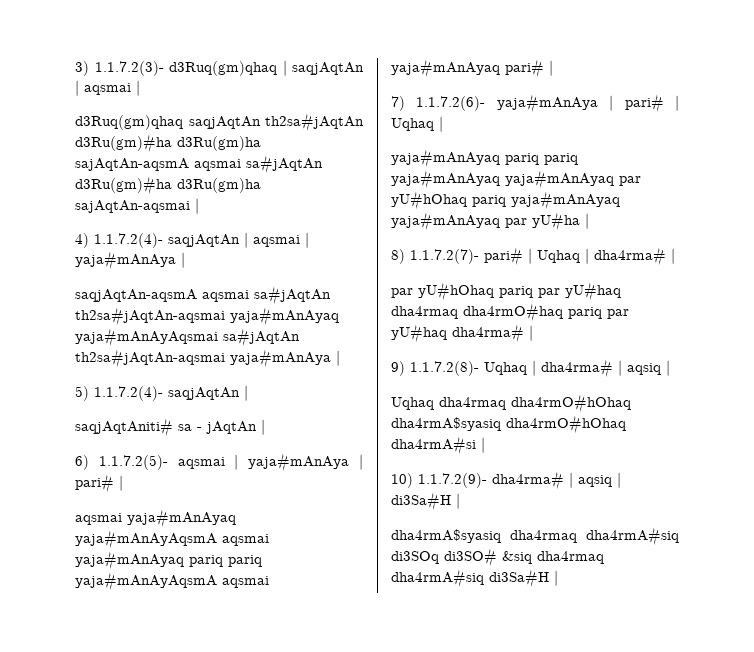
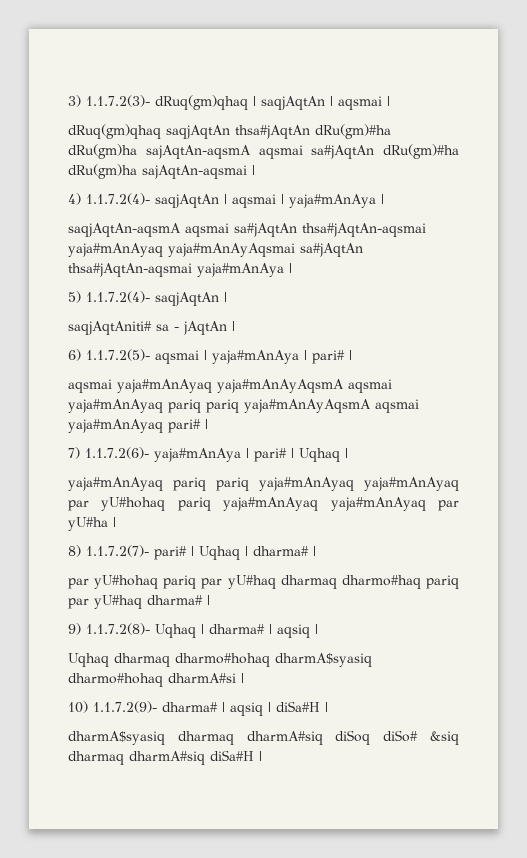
- 3) 1.1.7.2(3)- d3Ruq(gm)qhaq | saqjAqtAn | aqsmai |
+ 3) 1.1.7.2(3)- dRuq(gm)qhaq | saqjAqtAn | aqsmai |
- d3Ruq(gm)qhaq saqjAqtAn th2sa#jAqtAn d3Ru(gm)#ha d3Ru(gm)ha sajAqtAn-aqsmA aqsmai sa#jAqtAn d3Ru(gm)#ha d3Ru(gm)ha sajAqtAn-aqsmai |
+ dRuq(gm)qhaq saqjAqtAn thsa#jAqtAn dRu(gm)#ha dRu(gm)ha sajAqtAn-aqsmA aqsmai sa#jAqtAn dRu(gm)#ha dRu(gm)ha sajAqtAn-aqsmai |
- saqjAqtAn-aqsmA aqsmai sa#jAqtAn th2sa#jAqtAn-aqsmai yaja#mAnAyaq yaja#mAnAyAqsmai sa#jAqtAn th2sa#jAqtAn-aqsmai yaja#mAnAya |
+ saqjAqtAn-aqsmA aqsmai sa#jAqtAn thsa#jAqtAn-aqsmai yaja#mAnAyaq yaja#mAnAyAqsmai sa#jAqtAn thsa#jAqtAn-aqsmai yaja#mAnAya |
- yaja#mAnAyaq pariq pariq yaja#mAnAyaq yaja#mAnAyaq par yU#hOhaq pariq yaja#mAnAyaq yaja#mAnAyaq par yU#ha |
+ yaja#mAnAyaq pariq pariq yaja#mAnAyaq yaja#mAnAyaq par yU#hohaq pariq yaja#mAnAyaq yaja#mAnAyaq par yU#ha |
- 8) 1.1.7.2(7)- pari# | Uqhaq | dha4rma# |
+ 8) 1.1.7.2(7)- pari# | Uqhaq | dharma# |
- par yU#hOhaq pariq par yU#haq dha4rmaq dha4rmO#haq pariq par yU#haq dha4rma# |
+ par yU#hohaq pariq par yU#haq dharmaq dharmo#haq pariq par yU#haq dharma# |
- 9) 1.1.7.2(8)- Uqhaq | dha4rma# | aqsiq |
+ 9) 1.1.7.2(8)- Uqhaq | dharma# | aqsiq |
- Uqhaq dha4rmaq dha4rmO#hOhaq dha4rmA$syasiq dha4rmO#hOhaq dha4rmA#si |
+ Uqhaq dharmaq dharmo#hohaq dharmA$syasiq dharmo#hohaq dharmA#si |
- 10) 1.1.7.2(9)- dha4rma# | aqsiq | di3Sa#H |
- dha4rmA$syasiq dha4rmaq dha4rmA#siq di3SOq di3SO# &siq dha4rmaq dha4rmA#siq di3Sa#H |
+ 10) 1.1.7.2(9)- dharma# | aqsiq | diSa#H |
+ dharmA$syasiq dharmaq dharmA#siq diSoq diSo# &siq dharmaq dharmA#siq diSa#H |

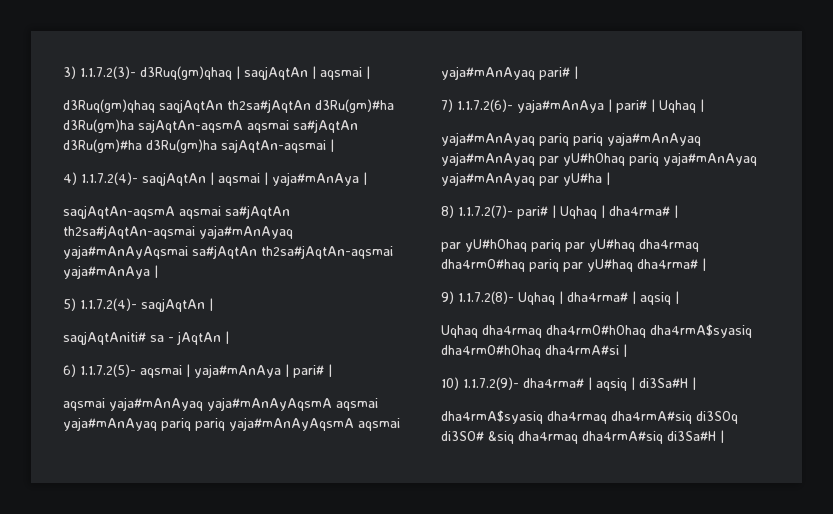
- 3) 1.1.7.2(3)- dRuq(gm)qhaq | saqjAqtAn | aqsmai |
+ 3) 1.1.7.2(3)- d3Ruq(gm)qhaq | saqjAqtAn | aqsmai |
- dRuq(gm)qhaq saqjAqtAn thsa#jAqtAn dRu(gm)#ha dRu(gm)ha sajAqtAn-aqsmA aqsmai sa#jAqtAn dRu(gm)#ha dRu(gm)ha sajAqtAn-aqsmai |
+ d3Ruq(gm)qhaq saqjAqtAn th2sa#jAqtAn d3Ru(gm)#ha d3Ru(gm)ha sajAqtAn-aqsmA aqsmai sa#jAqtAn d3Ru(gm)#ha d3Ru(gm)ha sajAqtAn-aqsmai |
- saqjAqtAn-aqsmA aqsmai sa#jAqtAn thsa#jAqtAn-aqsmai yaja#mAnAyaq yaja#mAnAyAqsmai sa#jAqtAn thsa#jAqtAn-aqsmai yaja#mAnAya |
+ saqjAqtAn-aqsmA aqsmai sa#jAqtAn th2sa#jAqtAn-aqsmai yaja#mAnAyaq yaja#mAnAyAqsmai sa#jAqtAn th2sa#jAqtAn-aqsmai yaja#mAnAya |
- yaja#mAnAyaq pariq pariq yaja#mAnAyaq yaja#mAnAyaq par yU#hohaq pariq yaja#mAnAyaq yaja#mAnAyaq par yU#ha |
+ yaja#mAnAyaq pariq pariq yaja#mAnAyaq yaja#mAnAyaq par yU#hOhaq pariq yaja#mAnAyaq yaja#mAnAyaq par yU#ha |
- 8) 1.1.7.2(7)- pari# | Uqhaq | dharma# |
+ 8) 1.1.7.2(7)- pari# | Uqhaq | dha4rma# |
- par yU#hohaq pariq par yU#haq dharmaq dharmo#haq pariq par yU#haq dharma# |
+ par yU#hOhaq pariq par yU#haq dha4rmaq dha4rmO#haq pariq par yU#haq dha4rma# |
- 9) 1.1.7.2(8)- Uqhaq | dharma# | aqsiq |
+ 9) 1.1.7.2(8)- Uqhaq | dha4rma# | aqsiq |
- Uqhaq dharmaq dharmo#hohaq dharmA$syasiq dharmo#hohaq dharmA#si |
+ Uqhaq dha4rmaq dha4rmO#hOhaq dha4rmA$syasiq dha4rmO#hOhaq dha4rmA#si |
- 10) 1.1.7.2(9)- dharma# | aqsiq | diSa#H |
- dharmA$syasiq dharmaq dharmA#siq diSoq diSo# &siq dharmaq dharmA#siq diSa#H |
+ 10) 1.1.7.2(9)- dha4rma# | aqsiq | di3Sa#H |
+ dha4rmA$syasiq dha4rmaq dha4rmA#siq di3SOq di3SO# &siq dha4rmaq dha4rmA#siq di3Sa#H |

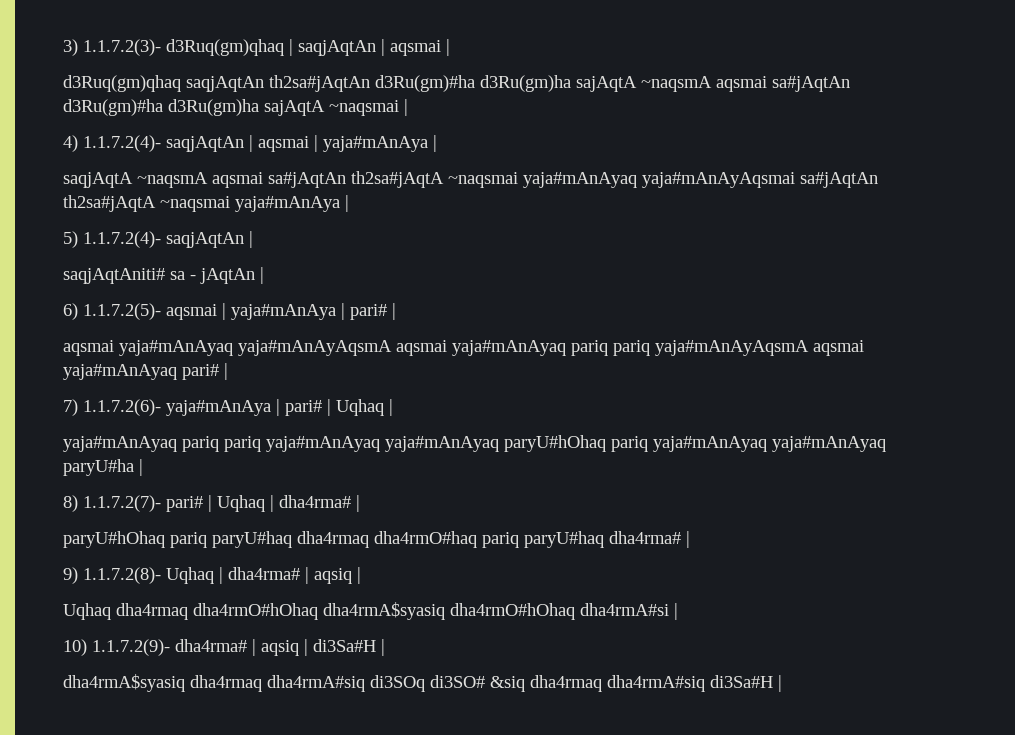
- d3Ruq(gm)qhaq saqjAqtAn th2sa#jAqtAn d3Ru(gm)#ha d3Ru(gm)ha sajAqtAn-aqsmA aqsmai sa#jAqtAn d3Ru(gm)#ha d3Ru(gm)ha sajAqtAn-aqsmai |
+ d3Ruq(gm)qhaq saqjAqtAn th2sa#jAqtAn d3Ru(gm)#ha d3Ru(gm)ha sajAqtA ~naqsmA aqsmai sa#jAqtAn d3Ru(gm)#ha d3Ru(gm)ha sajAqtA ~naqsmai |
- saqjAqtAn-aqsmA aqsmai sa#jAqtAn th2sa#jAqtAn-aqsmai yaja#mAnAyaq yaja#mAnAyAqsmai sa#jAqtAn th2sa#jAqtAn-aqsmai yaja#mAnAya |
+ saqjAqtA ~naqsmA aqsmai sa#jAqtAn th2sa#jAqtA ~naqsmai yaja#mAnAyaq yaja#mAnAyAqsmai sa#jAqtAn th2sa#jAqtA ~naqsmai yaja#mAnAya |
- yaja#mAnAyaq pariq pariq yaja#mAnAyaq yaja#mAnAyaq par yU#hOhaq pariq yaja#mAnAyaq yaja#mAnAyaq par yU#ha |
+ yaja#mAnAyaq pariq pariq yaja#mAnAyaq yaja#mAnAyaq paryU#hOhaq pariq yaja#mAnAyaq yaja#mAnAyaq paryU#ha |
- par yU#hOhaq pariq par yU#haq dha4rmaq dha4rmO#haq pariq par yU#haq dha4rma# |
+ paryU#hOhaq pariq paryU#haq dha4rmaq dha4rmO#haq pariq paryU#haq dha4rma# |

